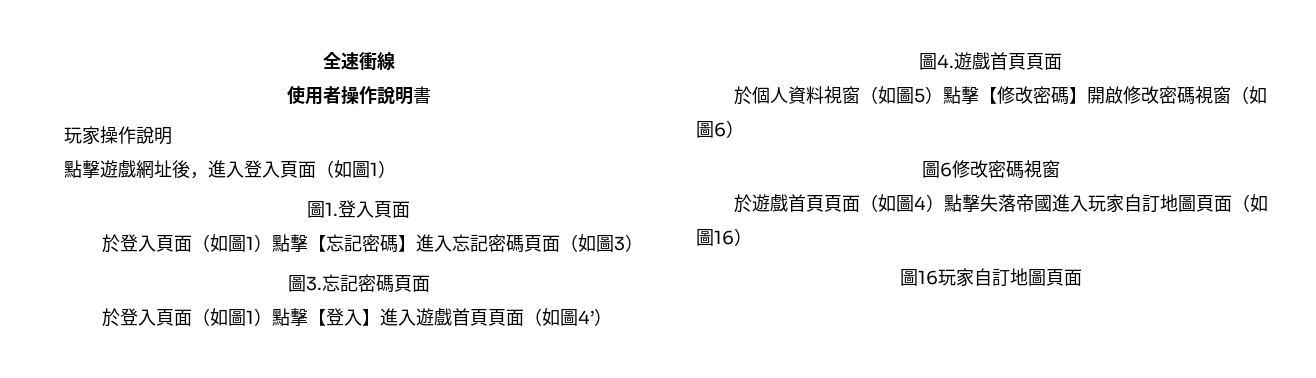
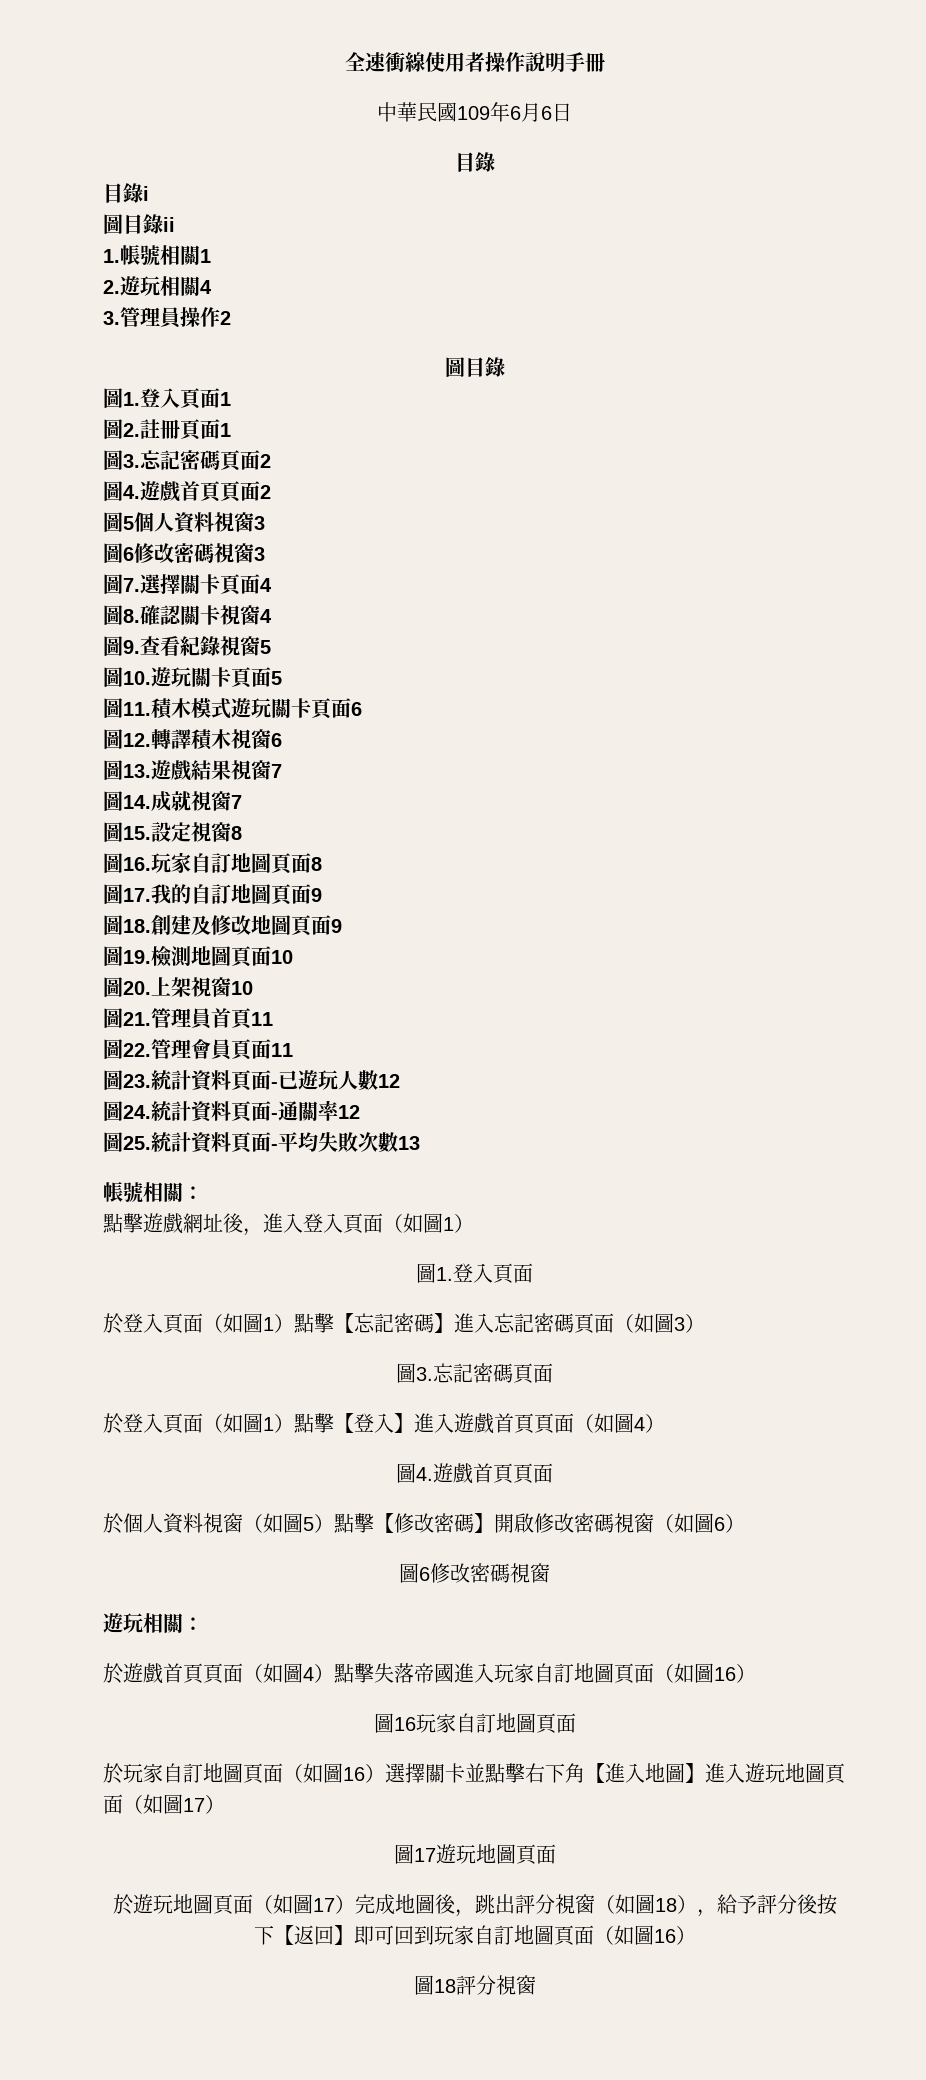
- 全速衝線
- 使用者操作說明書
- 玩家操作說明
+ 全速衝線使用者操作說明手冊
+ 中華民國109年6月6日
+ 目錄
+ 目錄i
+ 圖目錄ii
+ 1.帳號相關1
+ 2.遊玩相關4
+ 3.管理員操作2
+ 圖目錄
+ 圖1.登入頁面1
+ 圖2.註冊頁面1
+ 圖3.忘記密碼頁面2
+ 圖4.遊戲首頁頁面2
+ 圖5個人資料視窗3
+ 圖6修改密碼視窗3
+ 圖7.選擇關卡頁面4
+ 圖8.確認關卡視窗4
+ 圖9.查看紀錄視窗5
+ 圖10.遊玩關卡頁面5
+ 圖11.積木模式遊玩關卡頁面6
+ 圖12.轉譯積木視窗6
+ 圖13.遊戲結果視窗7
+ 圖14.成就視窗7
+ 圖15.設定視窗8
+ 圖16.玩家自訂地圖頁面8
+ 圖17.我的自訂地圖頁面9
+ 圖18.創建及修改地圖頁面9
+ 圖19.檢測地圖頁面10
+ 圖20.上架視窗10
+ 圖21.管理員首頁11
+ 圖22.管理會員頁面11
+ 圖23.統計資料頁面-已遊玩人數12
+ 圖24.統計資料頁面-通關率12
+ 圖25.統計資料頁面-平均失敗次數13
+ 帳號相關：
- 於登入頁面（如圖1）點擊【登入】進入遊戲首頁頁面（如圖4’）
+ 於登入頁面（如圖1）點擊【登入】進入遊戲首頁頁面（如圖4）
+ 遊玩相關：
+ 於玩家自訂地圖頁面（如圖16）選擇關卡並點擊右下角【進入地圖】進入遊玩地圖頁面（如圖17）
+ 圖17遊玩地圖頁面
+ 於遊玩地圖頁面（如圖17）完成地圖後，跳出評分視窗（如圖18），給予評分後按下【返回】即可回到玩家自訂地圖頁面（如圖16）
+ 圖18評分視窗

